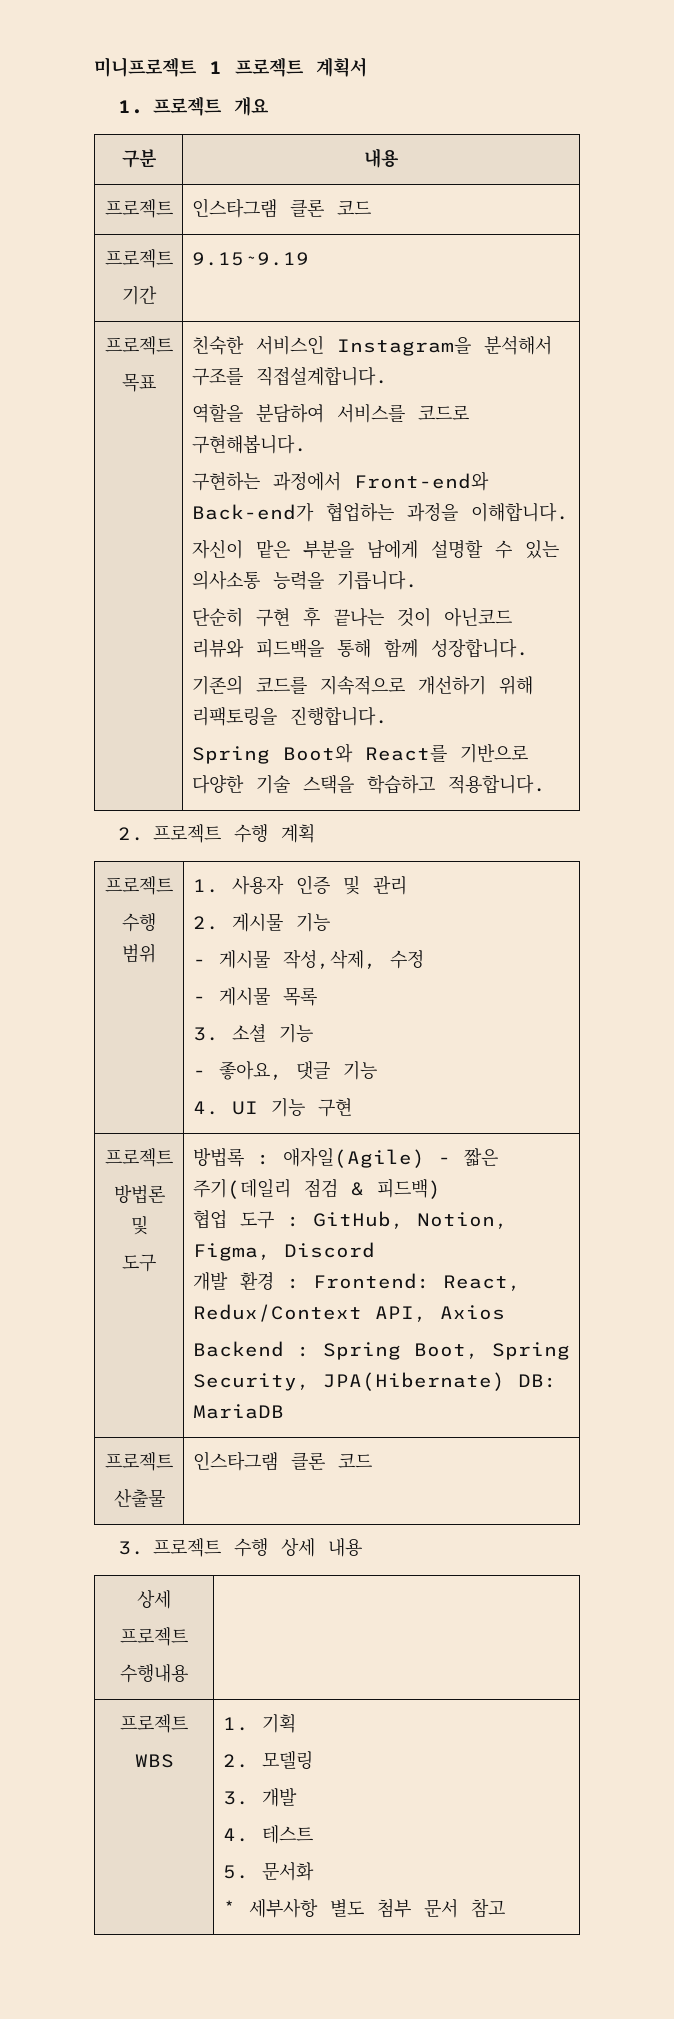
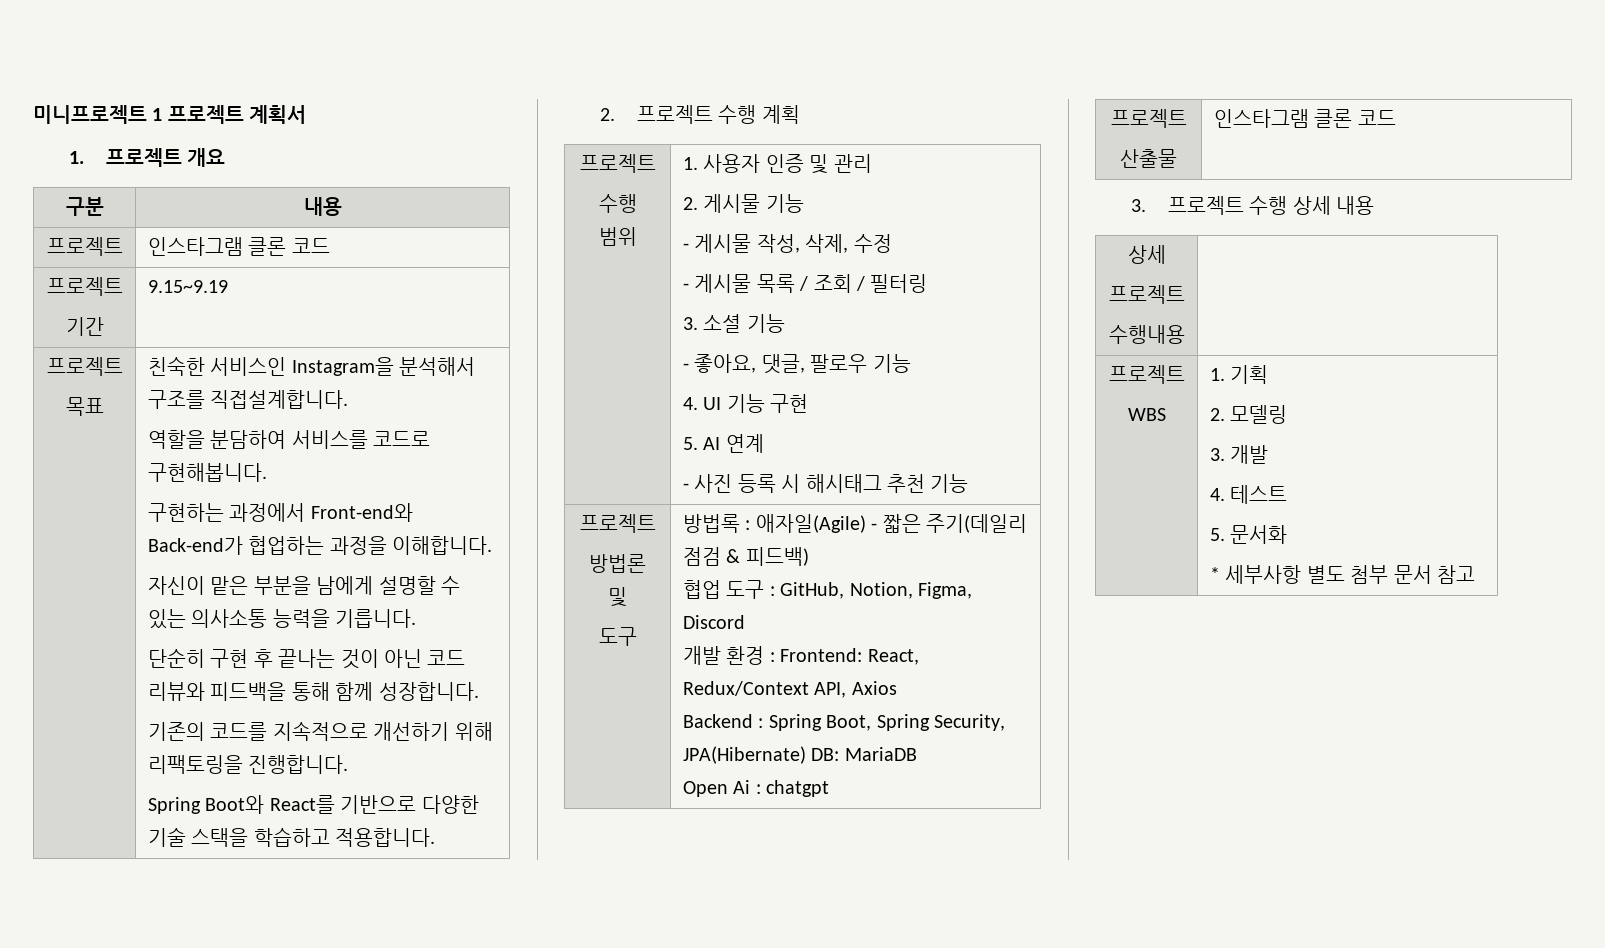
- 단순히 구현 후 끝나는 것이 아닌코드 리뷰와 피드백을 통해 함께 성장합니다.
+ 단순히 구현 후 끝나는 것이 아닌 코드 리뷰와 피드백을 통해 함께 성장합니다.
- - 게시물 작성,삭제, 수정
+ - 게시물 작성, 삭제, 수정
- - 게시물 목록
+ - 게시물 목록 / 조회 / 필터링
- - 좋아요, 댓글 기능
+ - 좋아요, 댓글, 팔로우 기능
+ 5. AI 연계
+ - 사진 등록 시 해시태그 추천 기능
+ Open Ai : chatgpt

